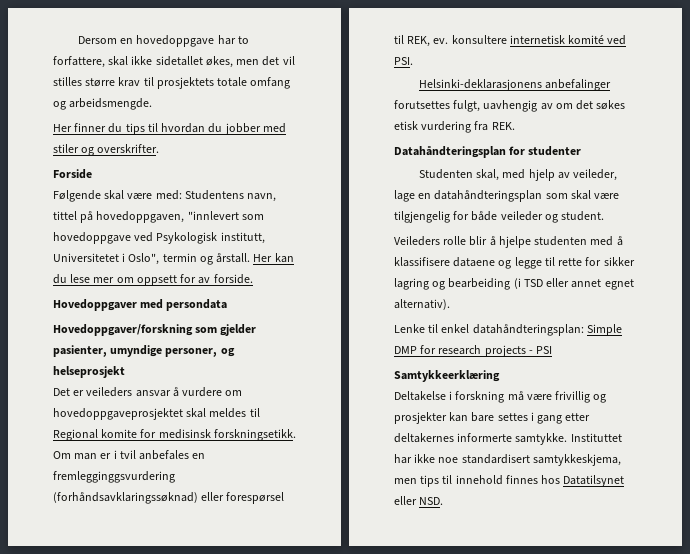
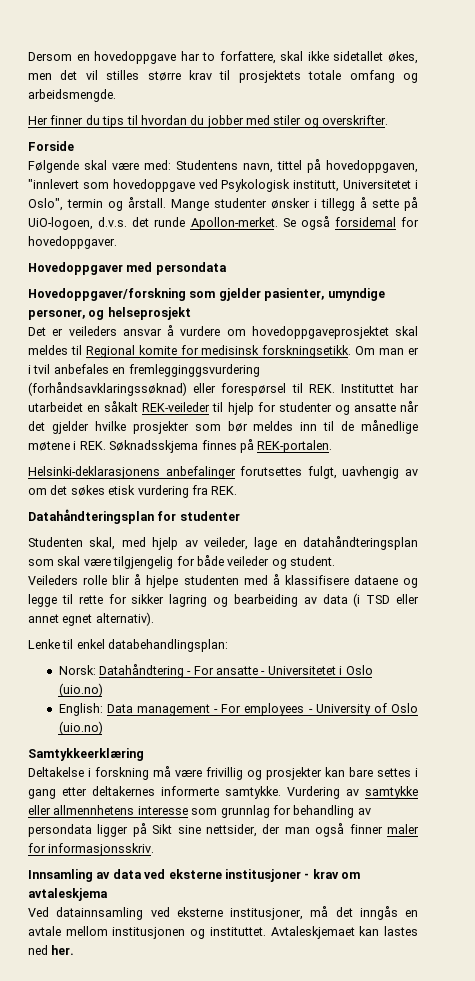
- Her kan du lese mer om oppsett for av forside.
+ Mange studenter ønsker i tillegg å sette på UiO-logoen, d.v.s. det runde Apollon-merket. Se også forsidemal for hovedoppgaver.
- Om man er i tvil anbefales en fremlegginggsvurdering (forhåndsavklaringssøknad) eller forespørsel til REK, ev. konsultere internetisk komité ved PSI.
+ Om man er i tvil anbefales en fremlegginggsvurdering (forhåndsavklaringssøknad) eller forespørsel til REK. Instituttet har utarbeidet en såkalt REK-veileder til hjelp for studenter og ansatte når det gjelder hvilke prosjekter som bør meldes inn til de månedlige møtene i REK. Søknadsskjema finnes på REK-portalen.
- Veileders rolle blir å hjelpe studenten med å klassifisere dataene og legge til rette for sikker lagring og bearbeiding (i TSD eller annet egnet alternativ).
+ Veileders rolle blir å hjelpe studenten med å klassifisere dataene og legge til rette for sikker lagring og bearbeiding av data (i TSD eller annet egnet alternativ).
- Lenke til enkel datahåndteringsplan: Simple DMP for research projects - PSI
+ Lenke til enkel databehandlingsplan:
+ Norsk: Datahåndtering - For ansatte - Universitetet i Oslo (uio.no)
+ English: Data management - For employees - University of Oslo (uio.no)
- Instituttet har ikke noe standardisert samtykkeskjema, men tips til innehold finnes hos Datatilsynet eller NSD.
+ Vurdering av samtykke eller allmennhetens interesse som grunnlag for behandling av persondata ligger på Sikt sine nettsider, der man også finner maler for informasjonsskriv.
+ Innsamling av data ved eksterne institusjoner - krav om avtaleskjema
+ Ved datainnsamling ved eksterne institusjoner, må det inngås en avtale mellom institusjonen og instituttet. Avtaleskjemaet kan lastes ned her.

